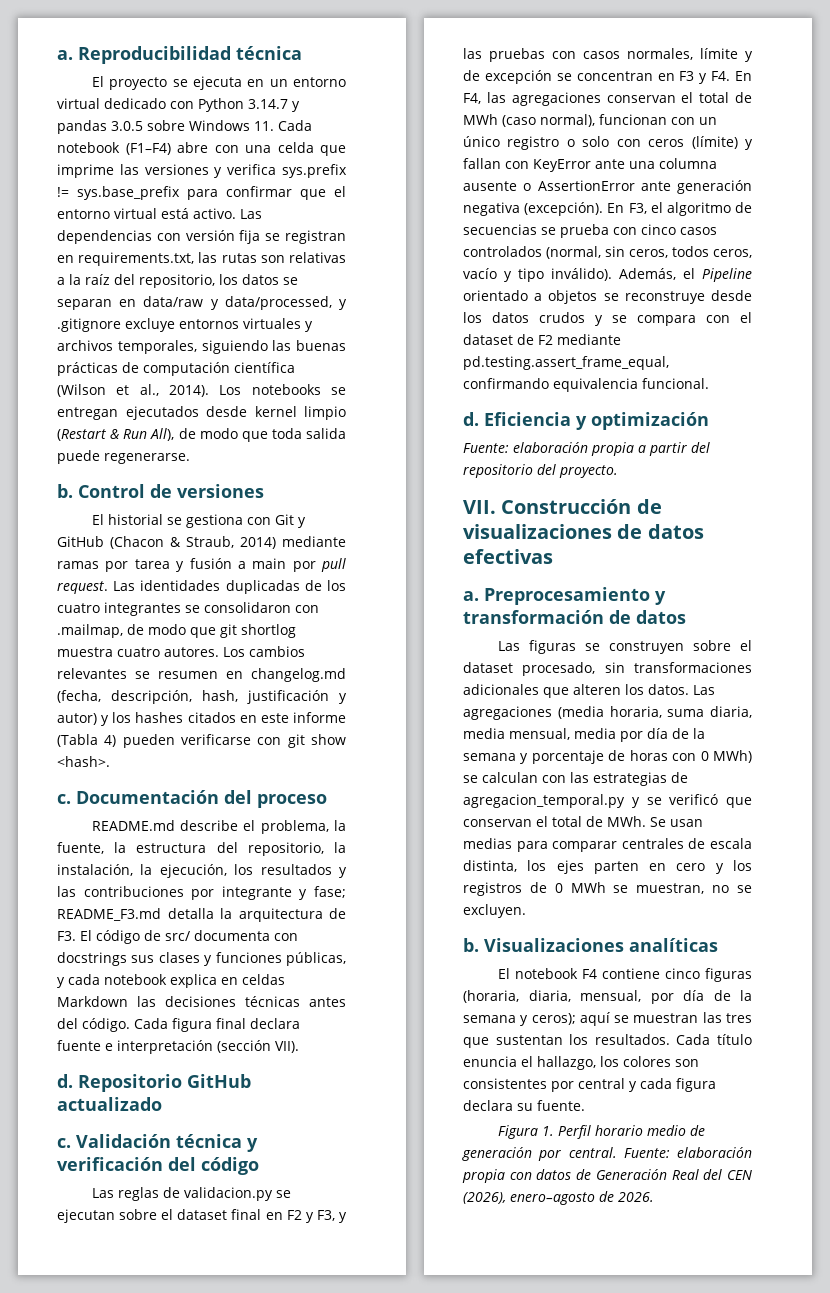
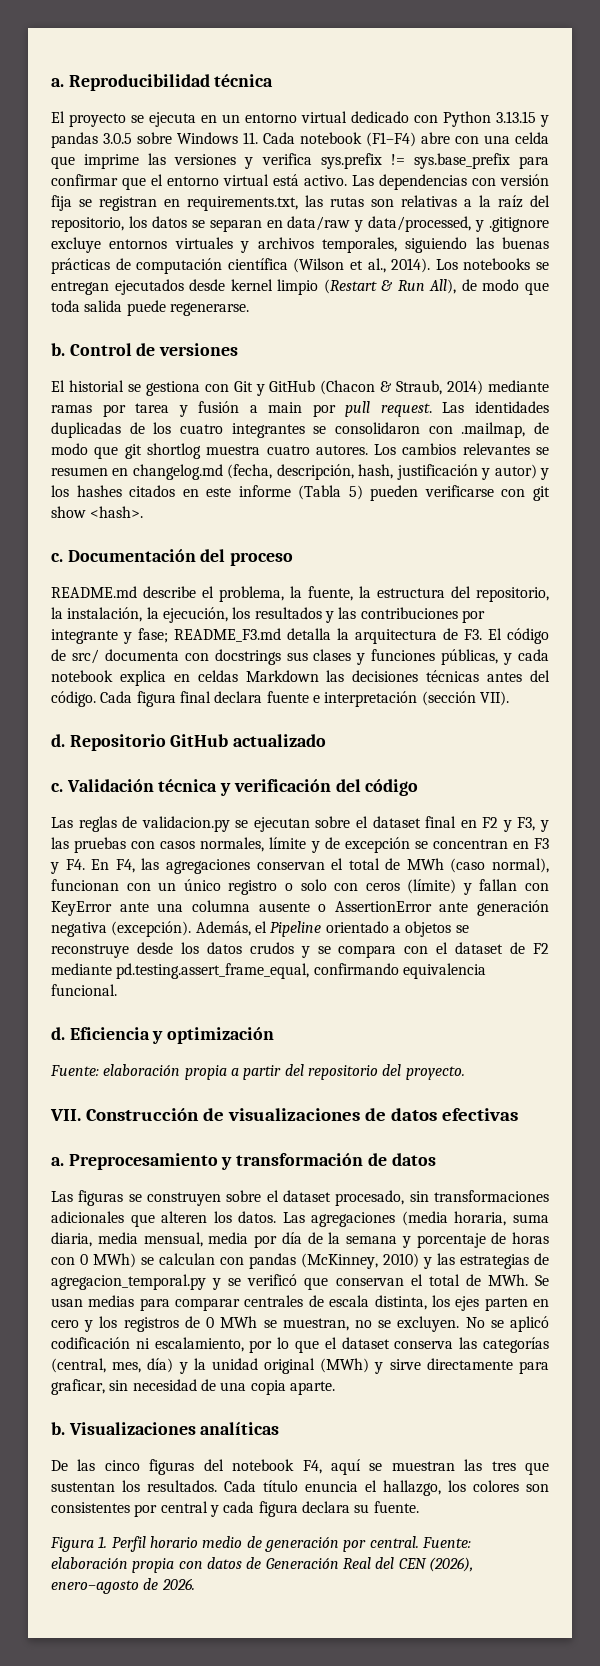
- El proyecto se ejecuta en un entorno virtual dedicado con Python 3.14.7 y pandas 3.0.5 sobre Windows 11. Cada notebook (F1–F4) abre con una celda que imprime las versiones y verifica sys.prefix != sys.base_prefix para confirmar que el entorno virtual está activo.
+ El proyecto se ejecuta en un entorno virtual dedicado con Python 3.13.15 y pandas 3.0.5 sobre Windows 11. Cada notebook (F1–F4) abre con una celda que imprime las versiones y verifica sys.prefix != sys.base_prefix para confirmar que el entorno virtual está activo.
- Los cambios relevantes se resumen en changelog.md (fecha, descripción, hash, justificación y autor) y los hashes citados en este informe (Tabla 4) pueden verificarse con git show <hash>.
+ Los cambios relevantes se resumen en changelog.md (fecha, descripción, hash, justificación y autor) y los hashes citados en este informe (Tabla 5) pueden verificarse con git show <hash>.
- En F3, el algoritmo de secuencias se prueba con cinco casos controlados (normal, sin ceros, todos ceros, vacío y tipo inválido).
- Las agregaciones (media horaria, suma diaria, media mensual, media por día de la semana y porcentaje de horas con 0 MWh) se calculan con las estrategias de agregacion_temporal.py y se verificó que conservan el total de MWh. Se usan medias para comparar centrales de escala distinta, los ejes parten en cero y los registros de 0 MWh se muestran, no se excluyen.
+ Las agregaciones (media horaria, suma diaria, media mensual, media por día de la semana y porcentaje de horas con 0 MWh) se calculan con pandas (McKinney, 2010) y las estrategias de agregacion_temporal.py y se verificó que conservan el total de MWh. Se usan medias para comparar centrales de escala distinta, los ejes parten en cero y los registros de 0 MWh se muestran, no se excluyen. No se aplicó codificación ni escalamiento, por lo que el dataset conserva las categorías (central, mes, día) y la unidad original (MWh) y sirve directamente para graficar, sin necesidad de una copia aparte.
  b. Visualizaciones analíticas
- El notebook F4 contiene cinco figuras (horaria, diaria, mensual, por día de la semana y ceros); aquí se muestran las tres que sustentan los resultados.
+ De las cinco figuras del notebook F4, aquí se muestran las tres que sustentan los resultados.

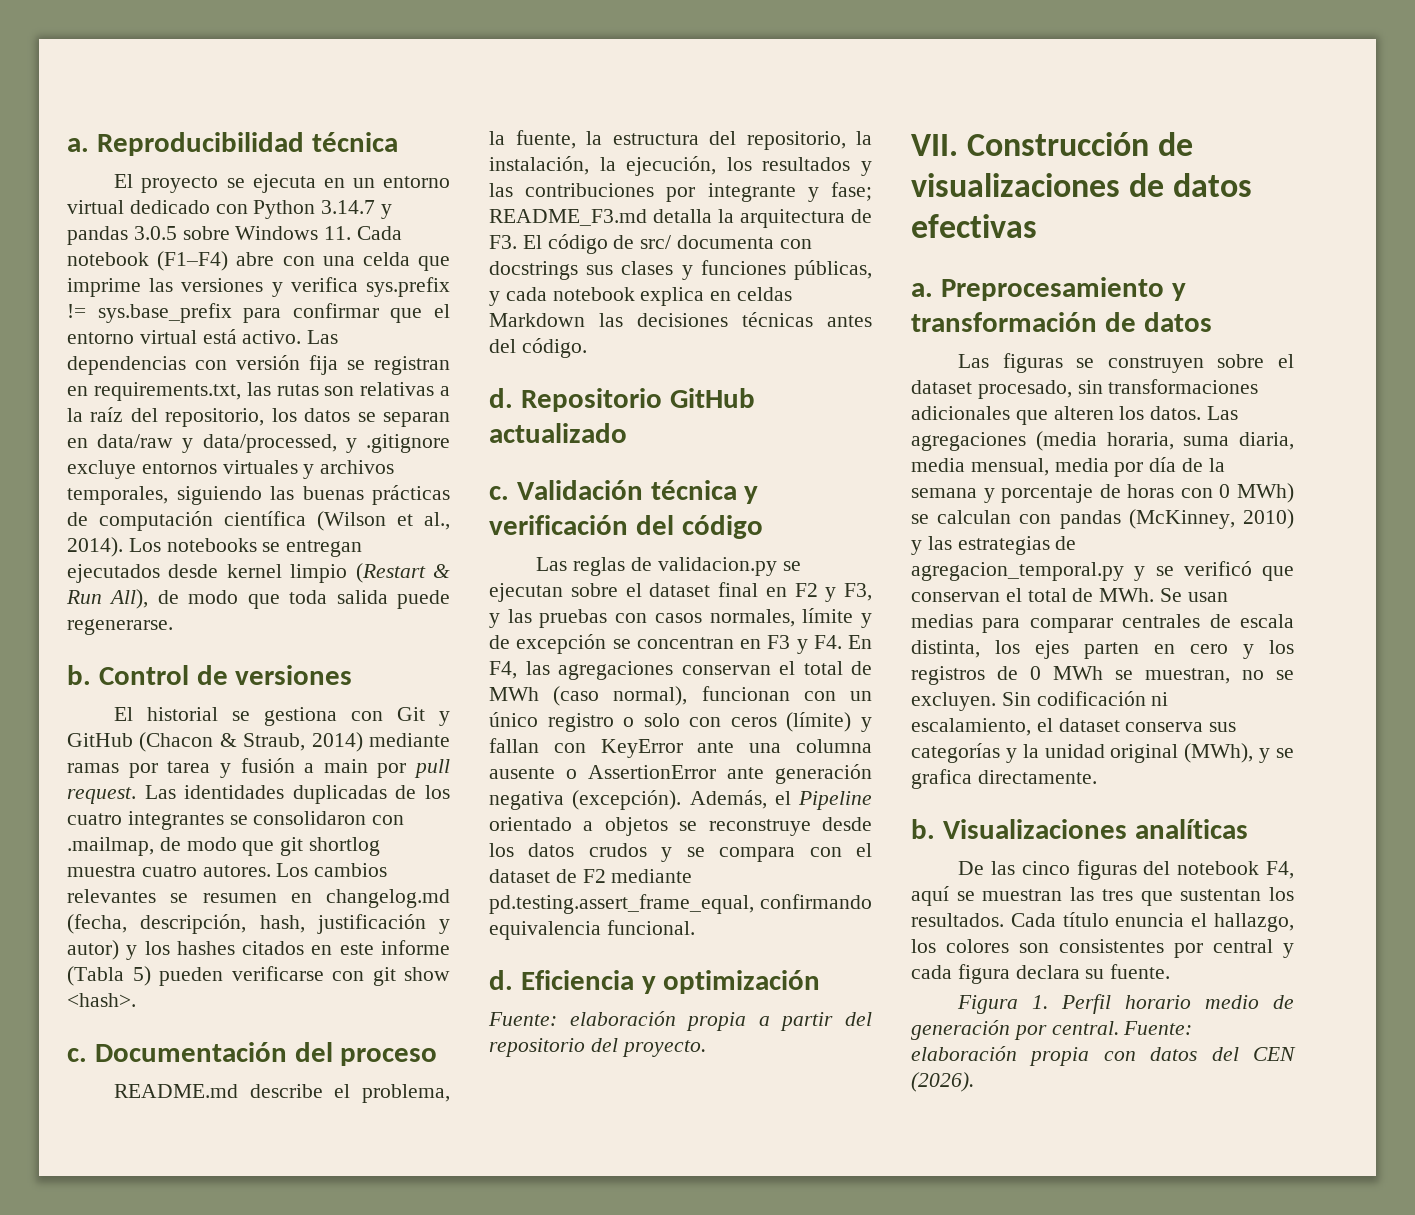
- El proyecto se ejecuta en un entorno virtual dedicado con Python 3.13.15 y pandas 3.0.5 sobre Windows 11. Cada notebook (F1–F4) abre con una celda que imprime las versiones y verifica sys.prefix != sys.base_prefix para confirmar que el entorno virtual está activo.
+ El proyecto se ejecuta en un entorno virtual dedicado con Python 3.14.7 y pandas 3.0.5 sobre Windows 11. Cada notebook (F1–F4) abre con una celda que imprime las versiones y verifica sys.prefix != sys.base_prefix para confirmar que el entorno virtual está activo.
- Cada figura final declara fuente e interpretación (sección VII).
- No se aplicó codificación ni escalamiento, por lo que el dataset conserva las categorías (central, mes, día) y la unidad original (MWh) y sirve directamente para graficar, sin necesidad de una copia aparte.
+ Sin codificación ni escalamiento, el dataset conserva sus categorías y la unidad original (MWh), y se grafica directamente.
- Fuente: elaboración propia con datos de Generación Real del CEN (2026), enero–agosto de 2026.
+ Fuente: elaboración propia con datos del CEN (2026).

